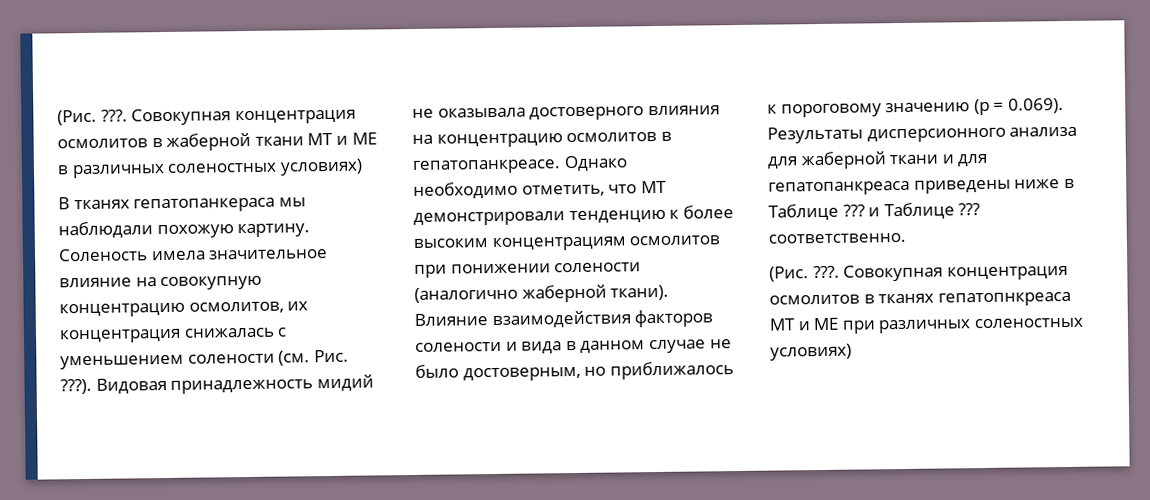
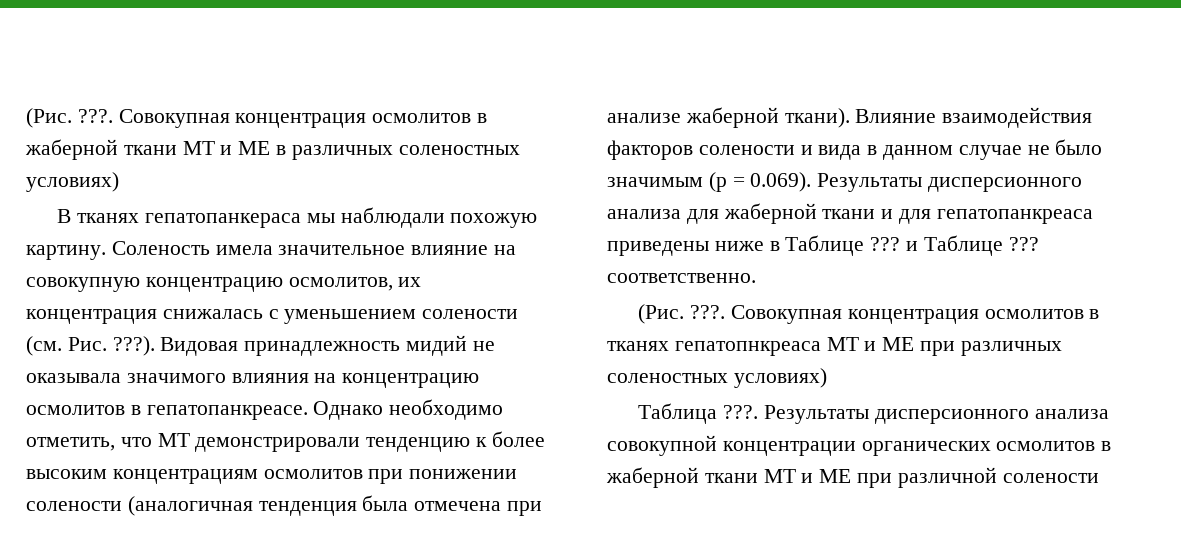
- Видовая принадлежность мидий не оказывала достоверного влияния на концентрацию осмолитов в гепатопанкреасе.
+ Видовая принадлежность мидий не оказывала значимого влияния на концентрацию осмолитов в гепатопанкреасе.
- Однако необходимо отметить, что МТ демонстрировали тенденцию к более высоким концентрациям осмолитов при понижении солености (аналогично жаберной ткани).
+ Однако необходимо отметить, что МТ демонстрировали тенденцию к более высоким концентрациям осмолитов при понижении солености (аналогичная тенденция была отмечена при анализе жаберной ткани).
- Влияние взаимодействия факторов солености и вида в данном случае не было достоверным, но приближалось к пороговому значению (p = 0.069). Результаты дисперсионного анализа для жаберной ткани и для гепатопанкреаса приведены ниже в Таблице ??? и Таблице ??? соответственно.
+ Влияние взаимодействия факторов солености и вида в данном случае не было значимым (p = 0.069). Результаты дисперсионного анализа для жаберной ткани и для гепатопанкреаса приведены ниже в Таблице ??? и Таблице ??? соответственно.
+ Таблица ???. Результаты дисперсионного анализа совокупной концентрации органических осмолитов в жаберной ткани МТ и МЕ при различной солености

